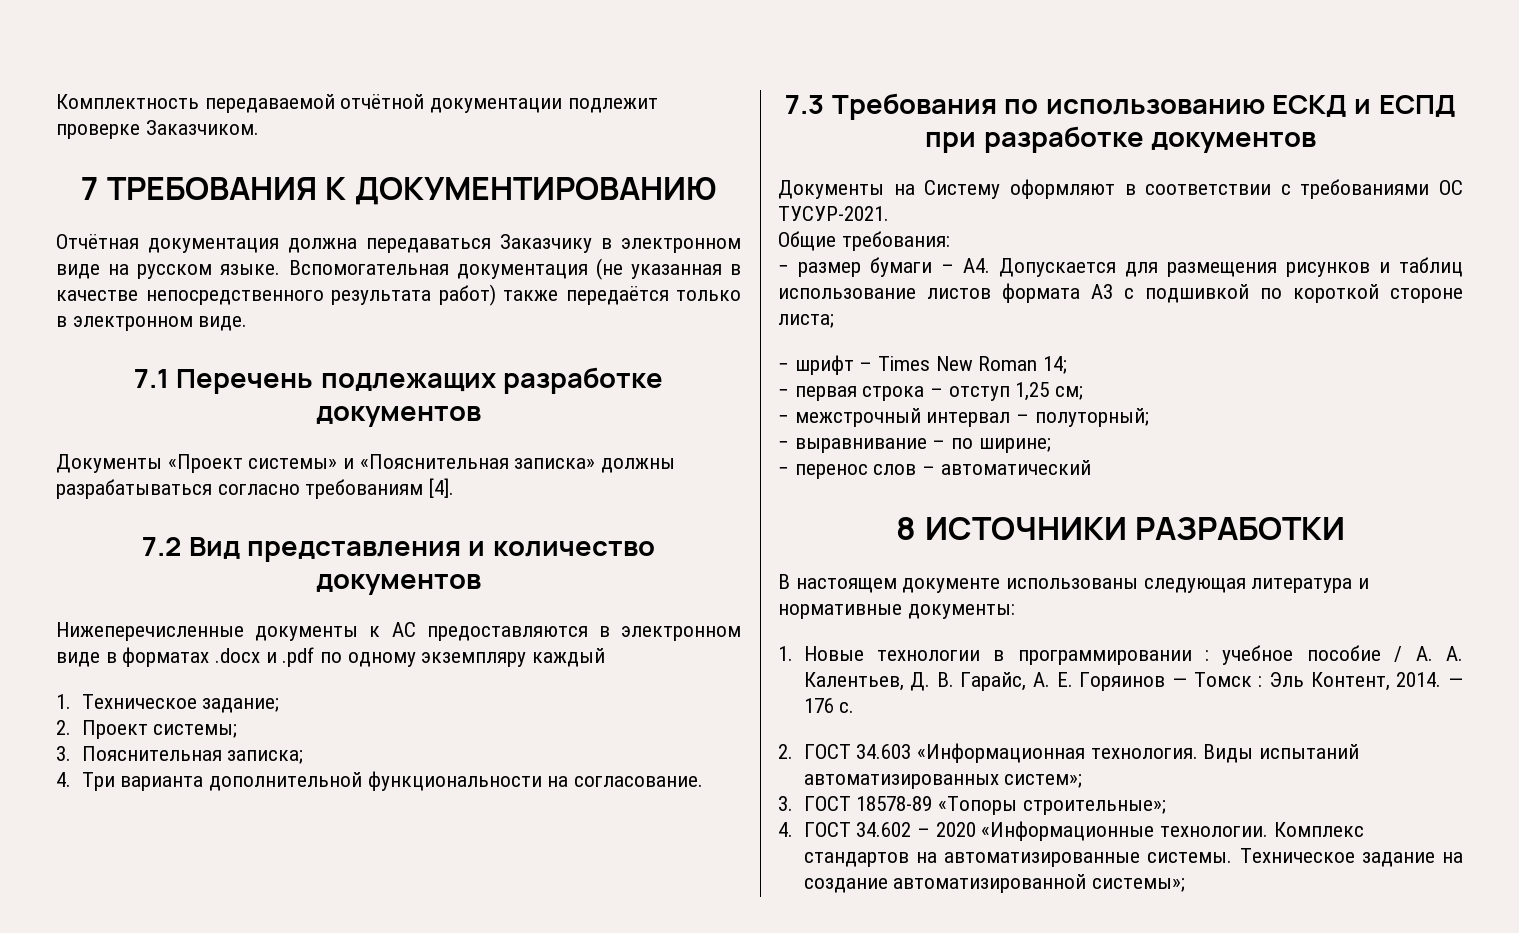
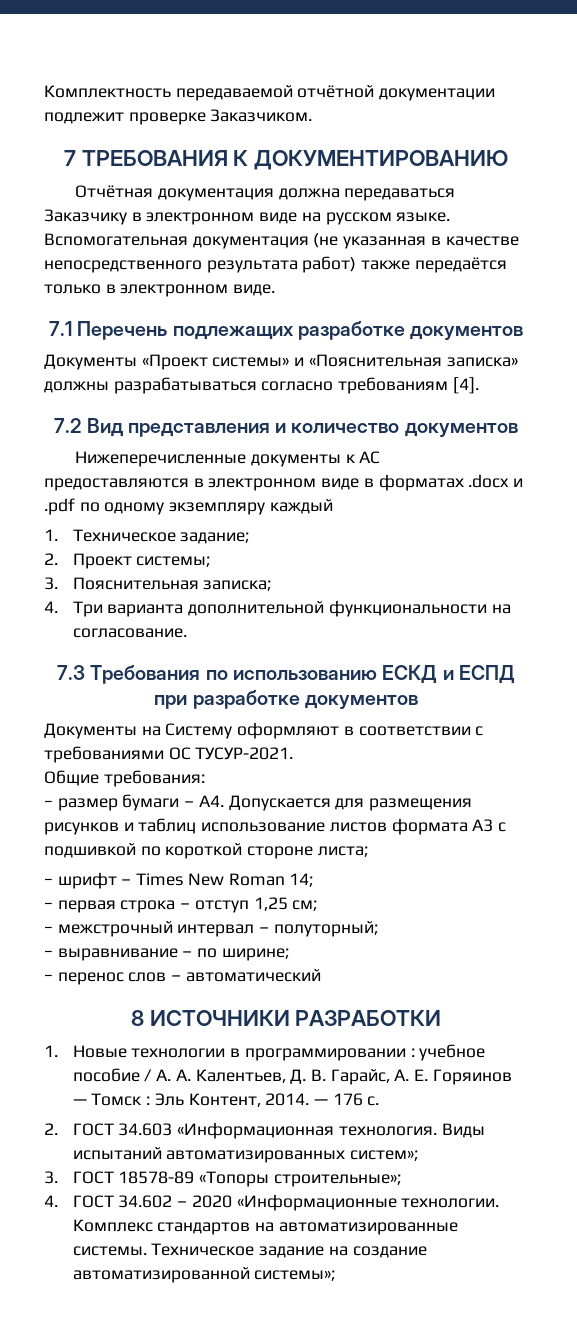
- В настоящем документе использованы следующая литература и нормативные документы:

